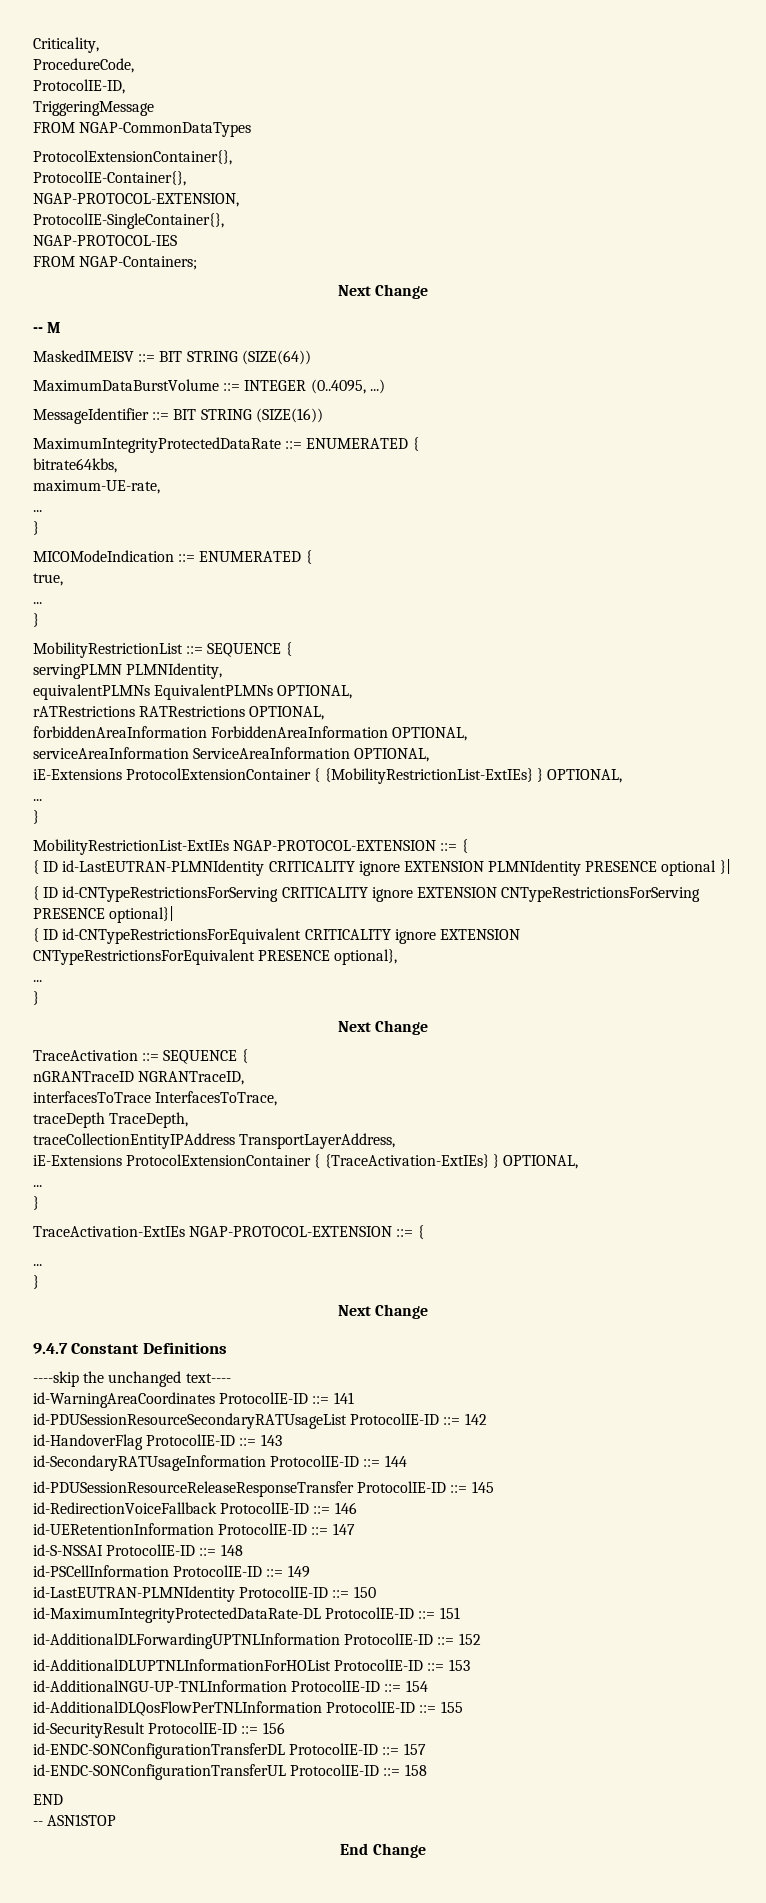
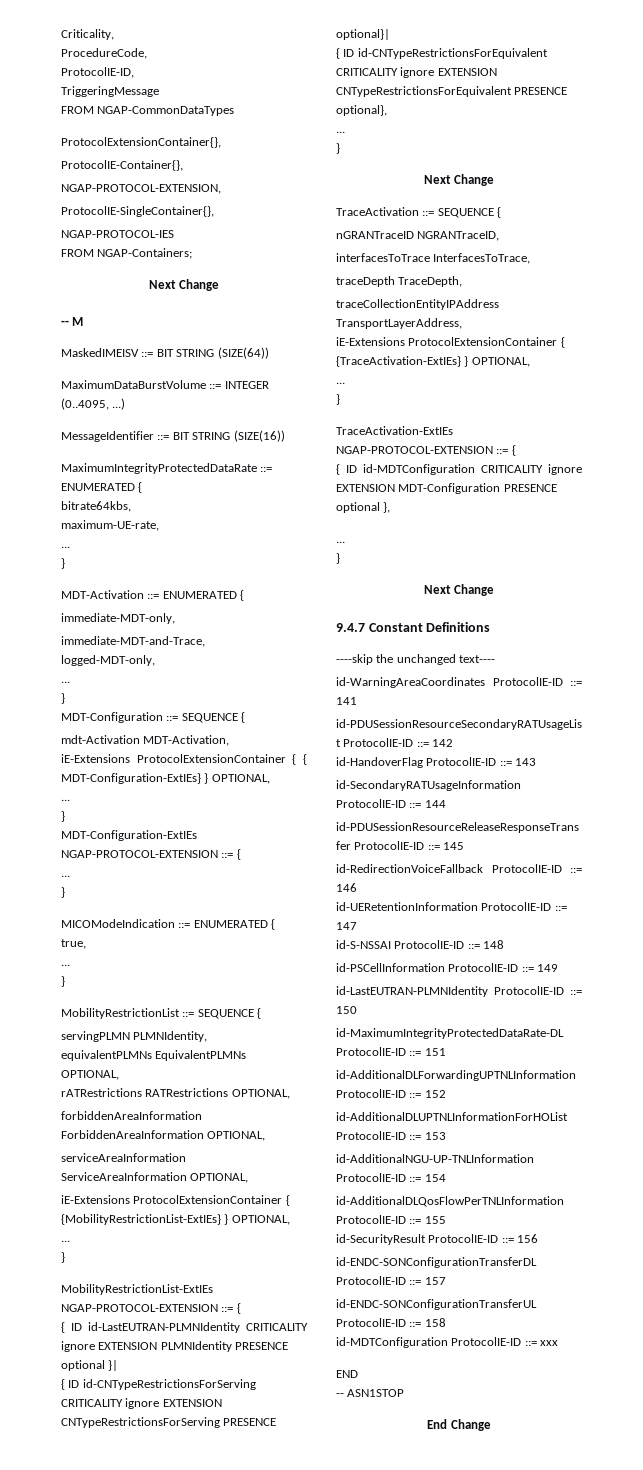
+ MDT-Activation ::= ENUMERATED {
+ immediate-MDT-only,
+ immediate-MDT-and-Trace,
+ logged-MDT-only,
+ ...
+ }
+ MDT-Configuration ::= SEQUENCE {
+ mdt-Activation MDT-Activation,
+ iE-Extensions ProtocolExtensionContainer { { MDT-Configuration-ExtIEs} } OPTIONAL,
+ ...
+ }
+ MDT-Configuration-ExtIEs NGAP-PROTOCOL-EXTENSION ::= {
+ ...
+ }
+ { ID id-MDTConfiguration CRITICALITY ignore EXTENSION MDT-Configuration PRESENCE optional },
+ id-MDTConfiguration ProtocolIE-ID ::= xxx

